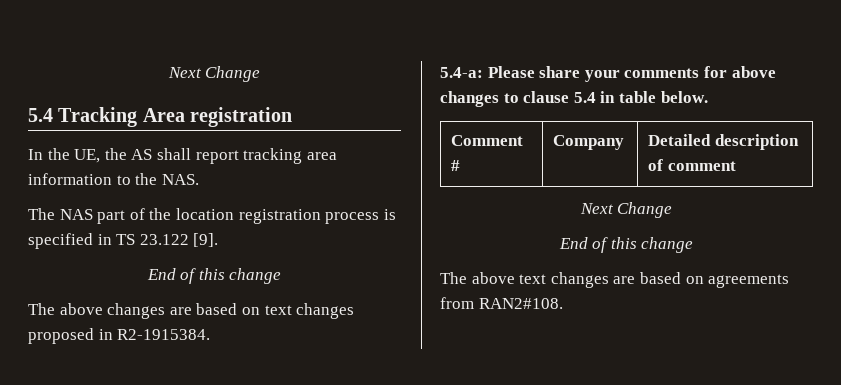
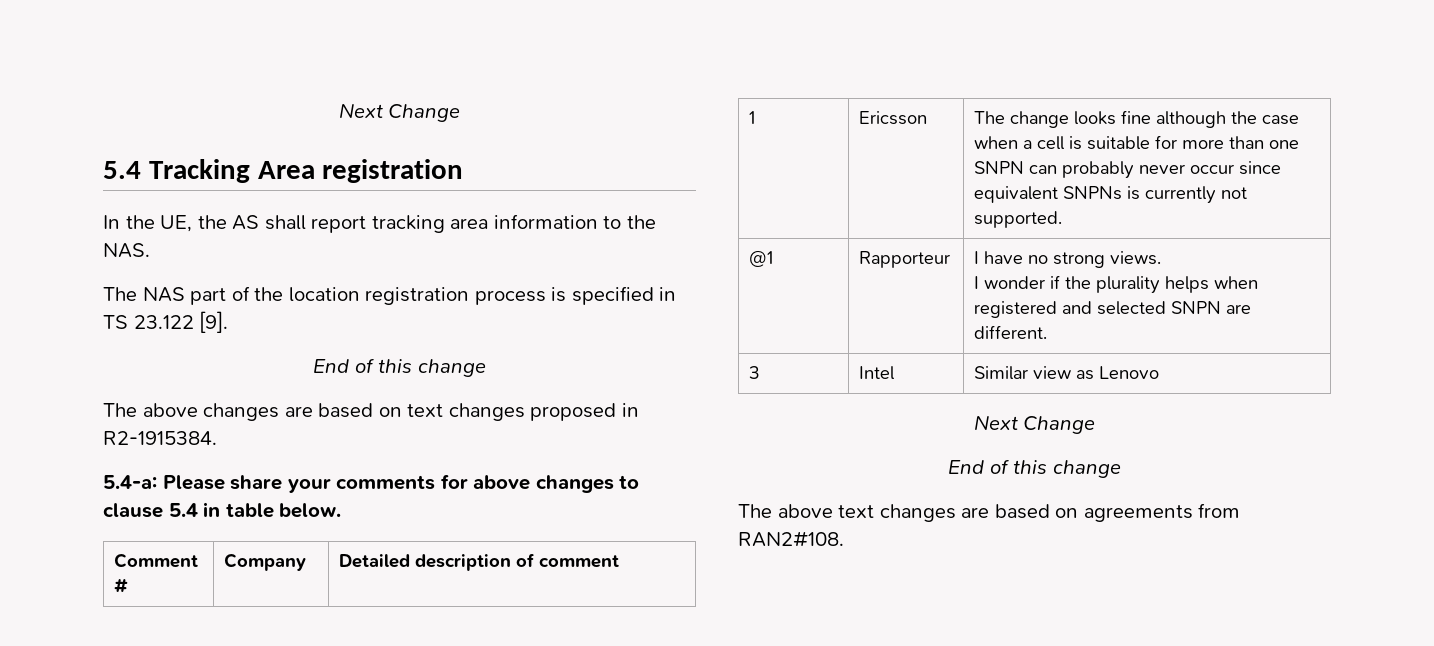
+ 1 | Ericsson | The change looks fine although the case when a cell is suitable for more than one SNPN can probably never occur since equivalent SNPNs is currently not supported.
+ @1 | Rapporteur | I have no strong views.
+ I wonder if the plurality helps when registered and selected SNPN are different.
+ 3 | Intel | Similar view as Lenovo

